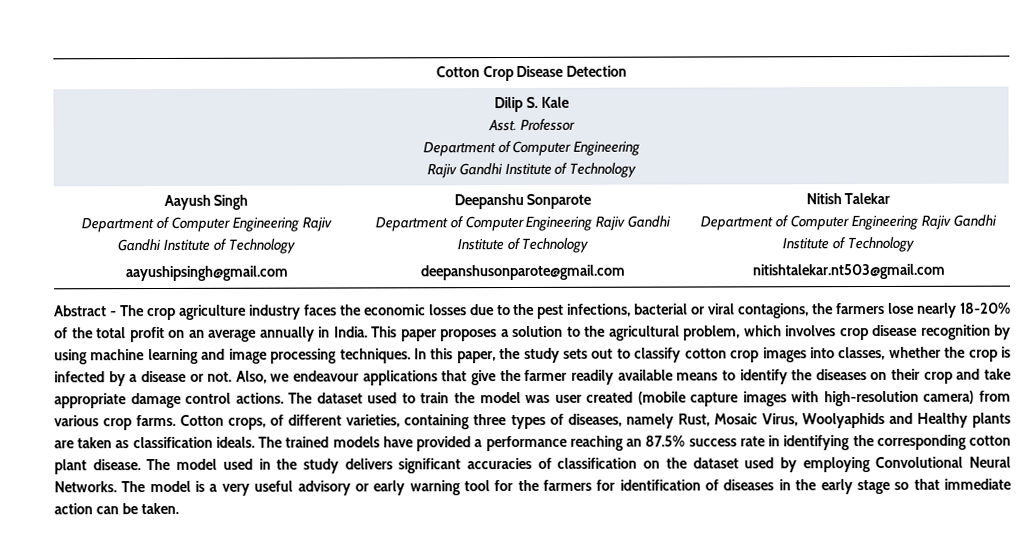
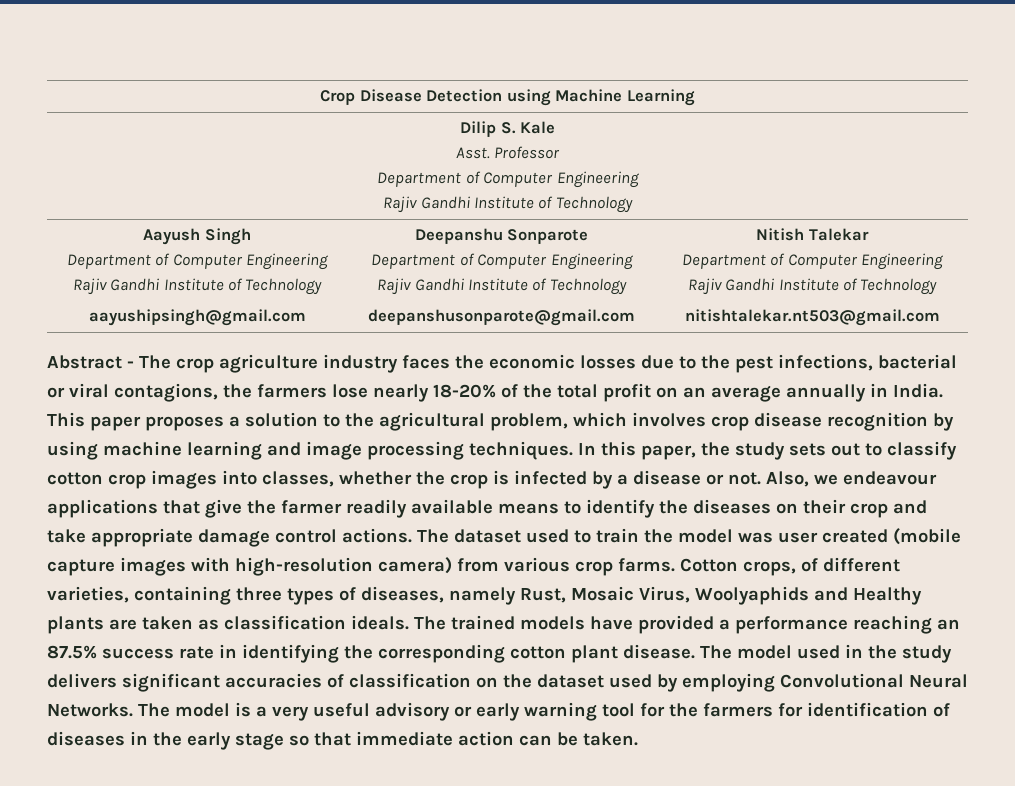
- Cotton Crop Disease Detection
+ Crop Disease Detection using Machine Learning

